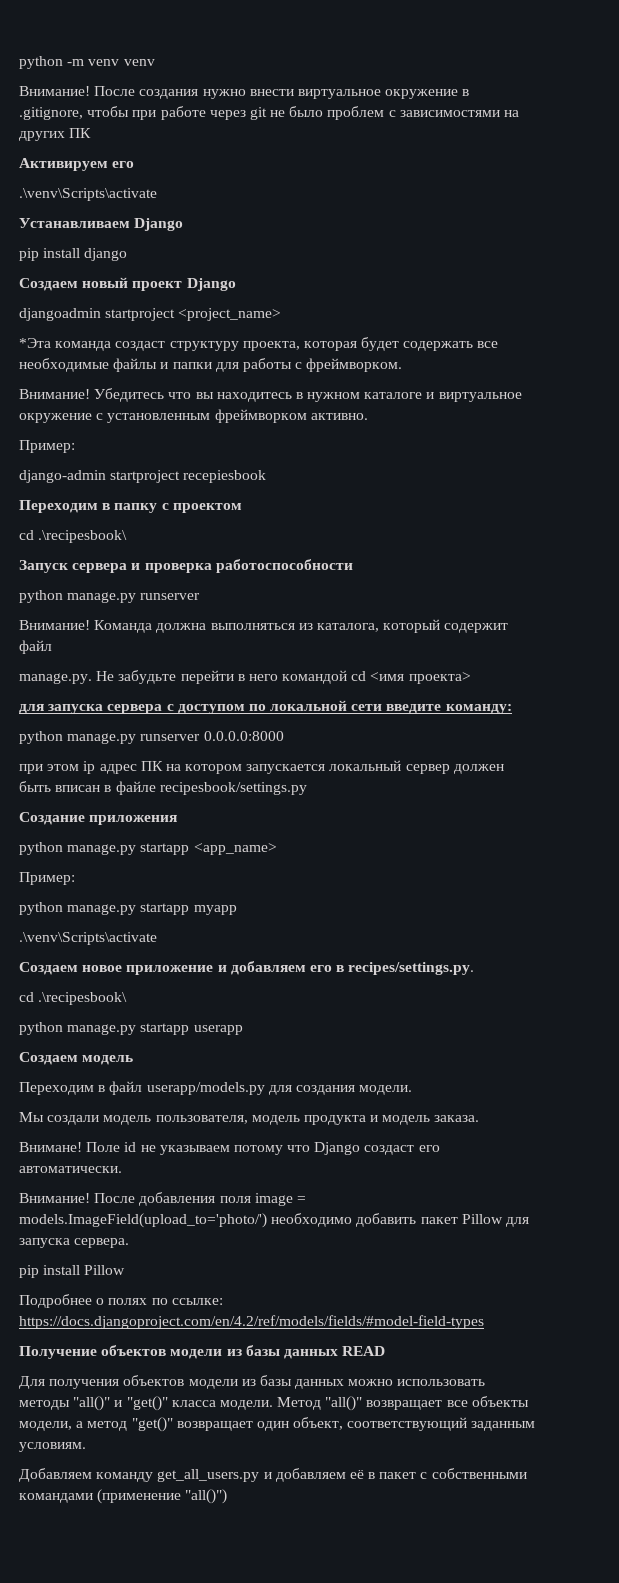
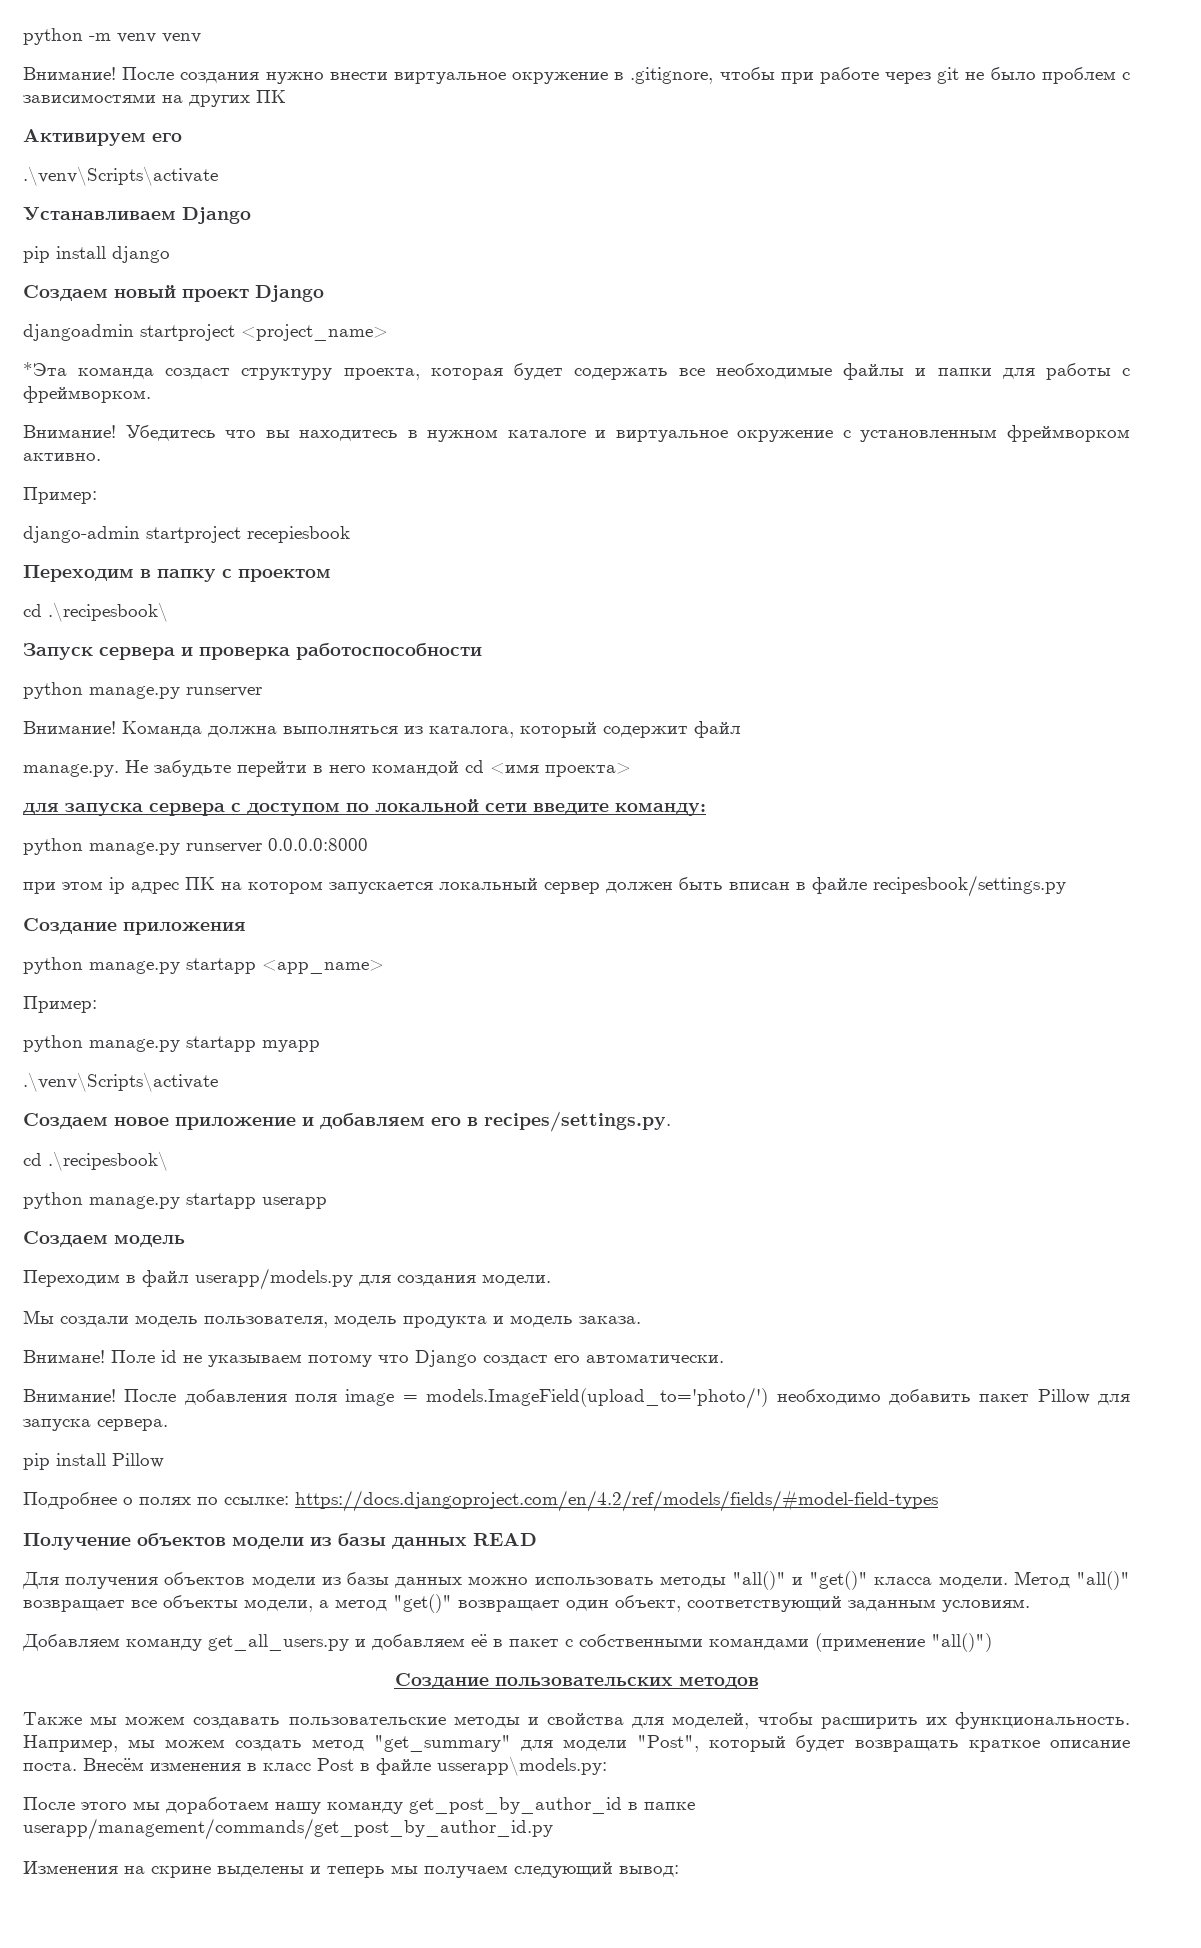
+ Создание пользовательских методов
+ Также мы можем создавать пользовательские методы и свойства для моделей, чтобы расширить их функциональность. Например, мы можем создать метод "get_summary" для модели "Post", который будет возвращать краткое описание поста. Внесём изменения в класс Post в файле usserapp\models.py:
+ После этого мы доработаем нашу команду get_post_by_author_id в папке userapp/management/commands/get_post_by_author_id.py
+ Изменения на скрине выделены и теперь мы получаем следующий вывод:

